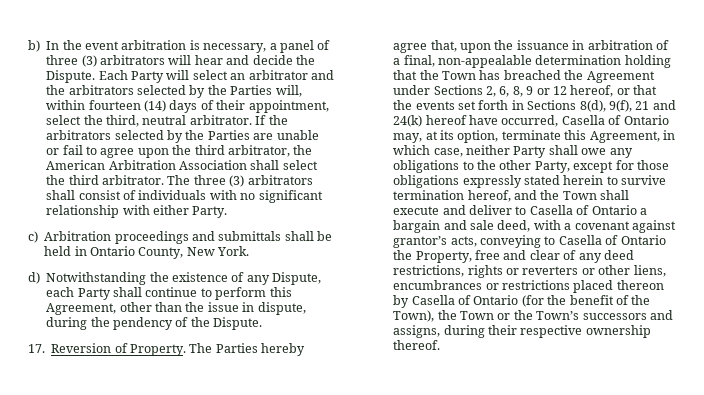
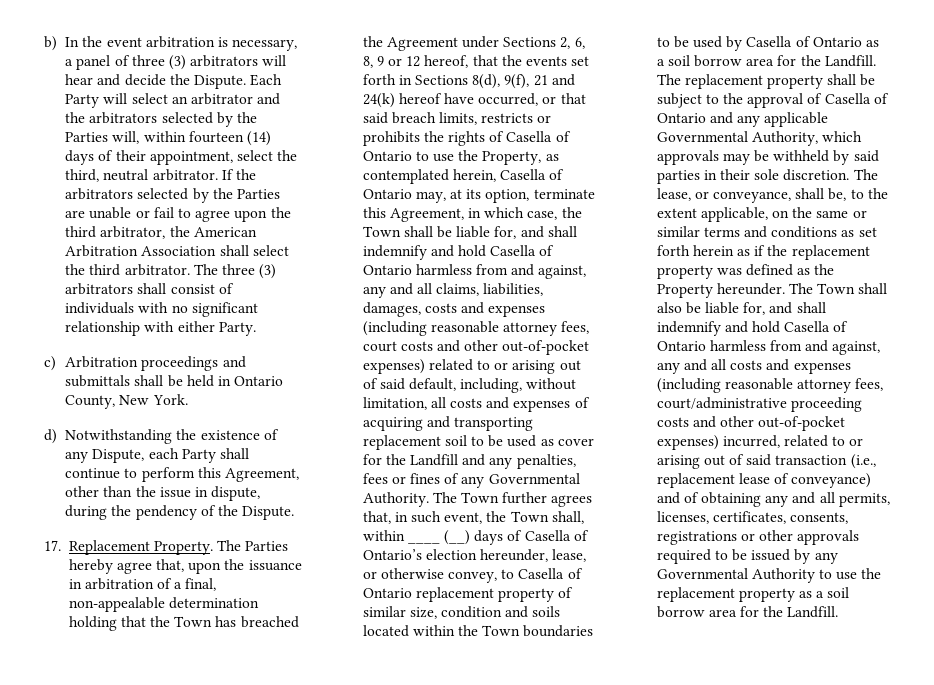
- 17. Reversion of Property.
+ 17. Replacement Property.
- The Parties hereby agree that, upon the issuance in arbitration of a final, non-appealable determination holding that the Town has breached the Agreement under Sections 2, 6, 8, 9 or 12 hereof, or that the events set forth in Sections 8(d), 9(f), 21 and 24(k) hereof have occurred, Casella of Ontario may, at its option, terminate this Agreement, in which case, neither Party shall owe any obligations to the other Party, except for those obligations expressly stated herein to survive termination hereof, and the Town shall execute and deliver to Casella of Ontario a bargain and sale deed, with a covenant against grantor’s acts, conveying to Casella of Ontario the Property, free and clear of any deed restrictions, rights or reverters or other liens, encumbrances or restrictions placed thereon by Casella of Ontario (for the benefit of the Town), the Town or the Town’s successors and assigns, during their respective ownership thereof.
+ The Parties hereby agree that, upon the issuance in arbitration of a final, non-appealable determination holding that the Town has breached the Agreement under Sections 2, 6, 8, 9 or 12 hereof, that the events set forth in Sections 8(d), 9(f), 21 and 24(k) hereof have occurred, or that said breach limits, restricts or prohibits the rights of Casella of Ontario to use the Property, as contemplated herein, Casella of Ontario may, at its option, terminate this Agreement, in which case, the Town shall be liable for, and shall indemnify and hold Casella of Ontario harmless from and against, any and all claims, liabilities, damages, costs and expenses (including reasonable attorney fees, court costs and other out-of-pocket expenses) related to or arising out of said default, including, without limitation, all costs and expenses of acquiring and transporting replacement soil to be used as cover for the Landfill and any penalties, fees or fines of any Governmental Authority. The Town further agrees that, in such event, the Town shall, within ____ (__) days of Casella of Ontario’s election hereunder, lease, or otherwise convey, to Casella of Ontario replacement property of similar size, condition and soils located within the Town boundaries to be used by Casella of Ontario as a soil borrow area for the Landfill. The replacement property shall be subject to the approval of Casella of Ontario and any applicable Governmental Authority, which approvals may be withheld by said parties in their sole discretion. The lease, or conveyance, shall be, to the extent applicable, on the same or similar terms and conditions as set forth herein as if the replacement property was defined as the Property hereunder. The Town shall also be liable for, and shall indemnify and hold Casella of Ontario harmless from and against, any and all costs and expenses (including reasonable attorney fees, court/administrative proceeding costs and other out-of-pocket expenses) incurred, related to or arising out of said transaction (i.e., replacement lease of conveyance) and of obtaining any and all permits, licenses, certificates, consents, registrations or other approvals required to be issued by any Governmental Authority to use the replacement property as a soil borrow area for the Landfill.

